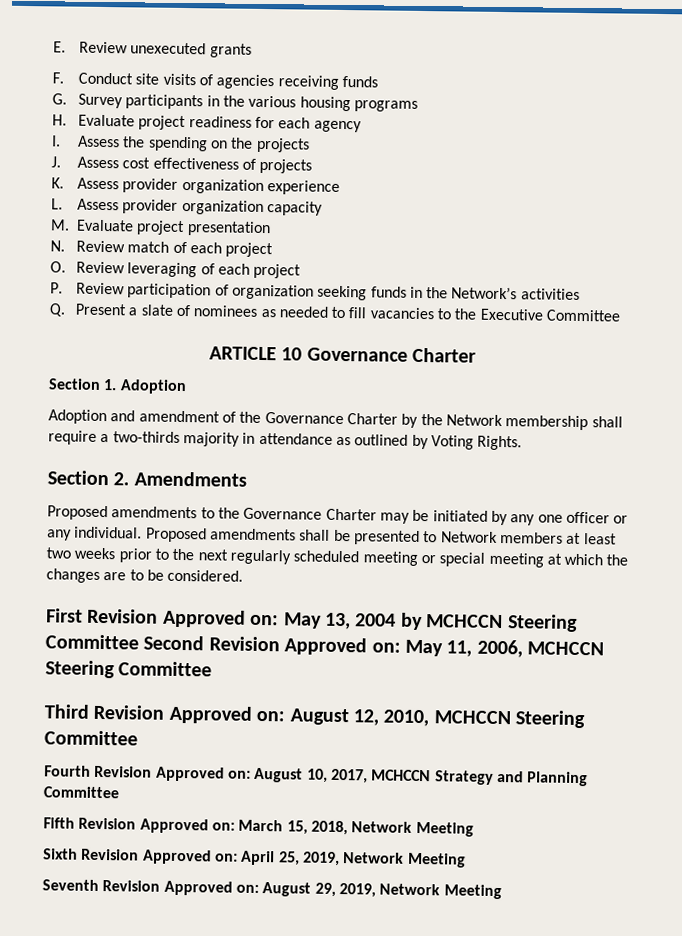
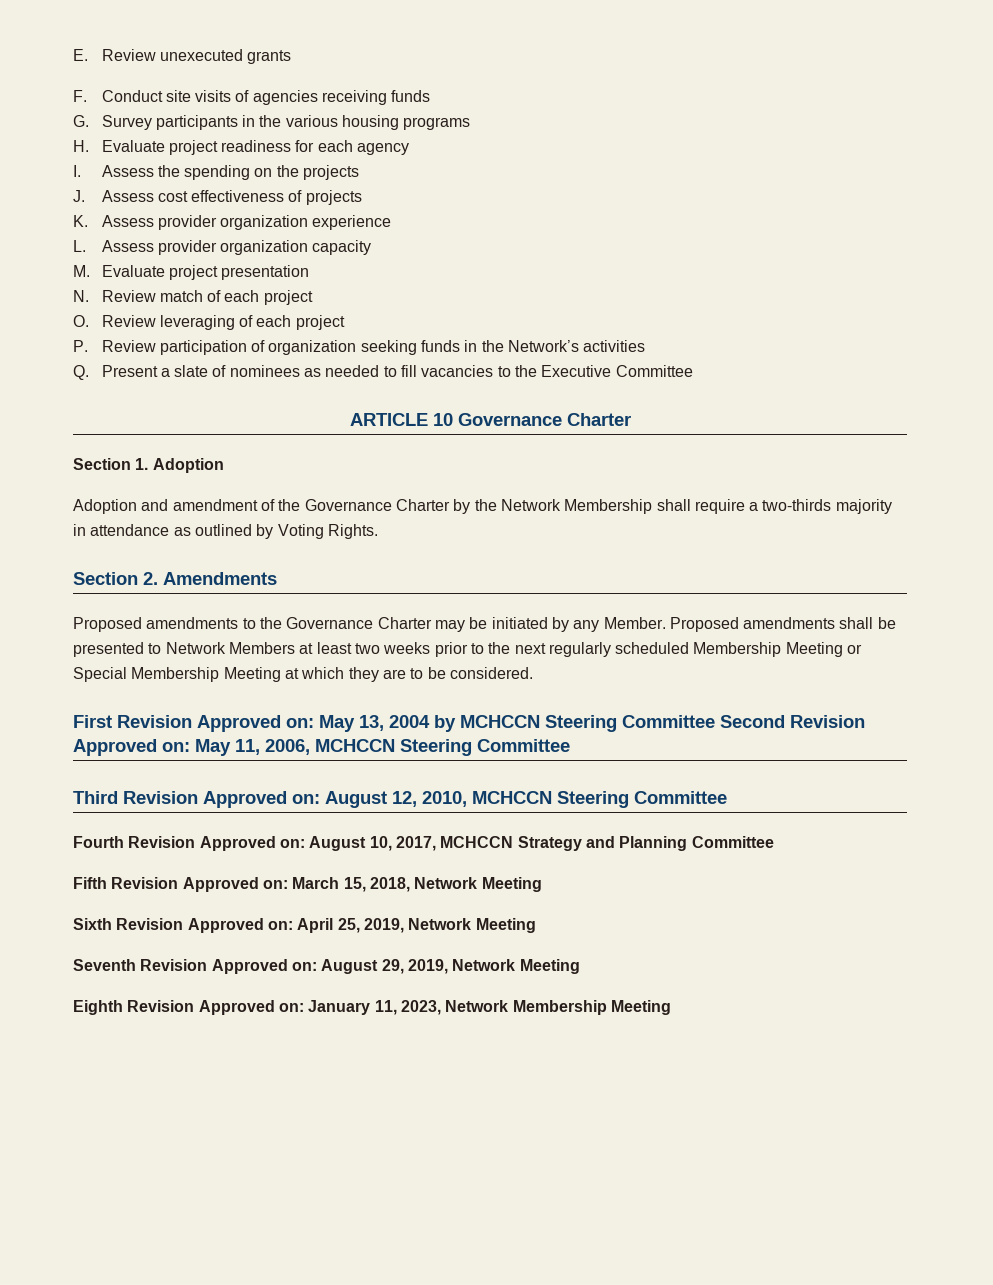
- Adoption and amendment of the Governance Charter by the Network membership shall require a two-thirds majority in attendance as outlined by Voting Rights.
+ Adoption and amendment of the Governance Charter by the Network Membership shall require a two-thirds majority in attendance as outlined by Voting Rights.
- Proposed amendments to the Governance Charter may be initiated by any one officer or any individual.
+ Proposed amendments to the Governance Charter may be initiated by any Member.
- Proposed amendments shall be presented to Network members at least two weeks prior to the next regularly scheduled meeting or special meeting at which the changes are to be considered.
+ Proposed amendments shall be presented to Network Members at least two weeks prior to the next regularly scheduled Membership Meeting or Special Membership Meeting at which they are to be considered.
+ Eighth Revision Approved on: January 11, 2023, Network Membership Meeting

